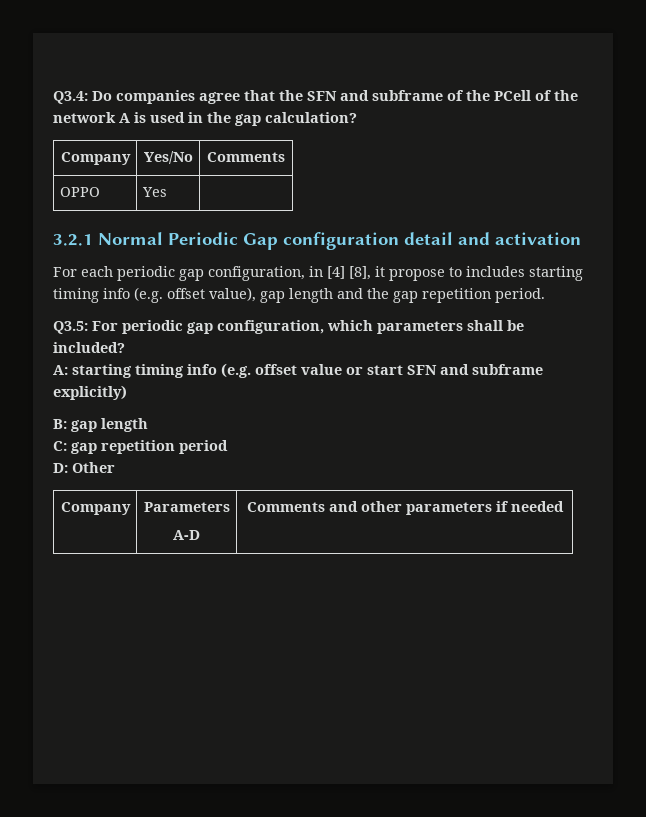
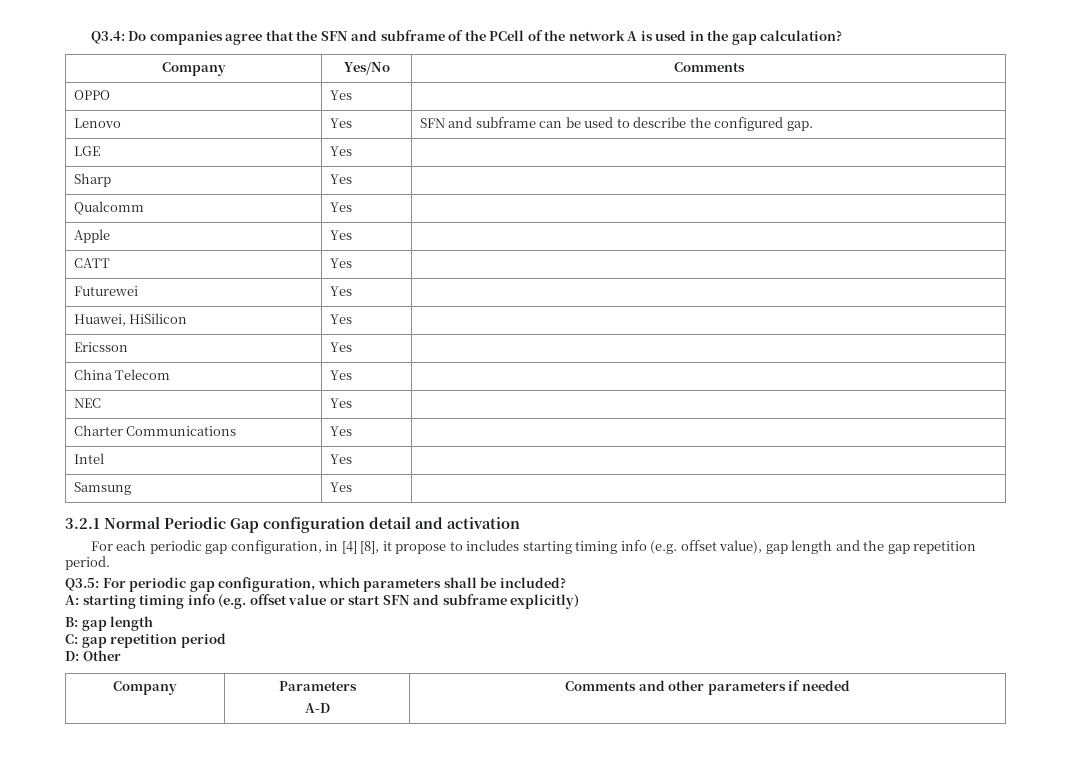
+ Lenovo | Yes | SFN and subframe can be used to describe the configured gap.
+ LGE | Yes |
+ Sharp | Yes |
+ Qualcomm | Yes |
+ Apple | Yes |
+ CATT | Yes |
+ Futurewei | Yes |
+ Huawei, HiSilicon | Yes |
+ Ericsson | Yes |
+ China Telecom | Yes |
+ NEC | Yes |
+ Charter Communications | Yes |
+ Intel | Yes |
+ Samsung | Yes |

